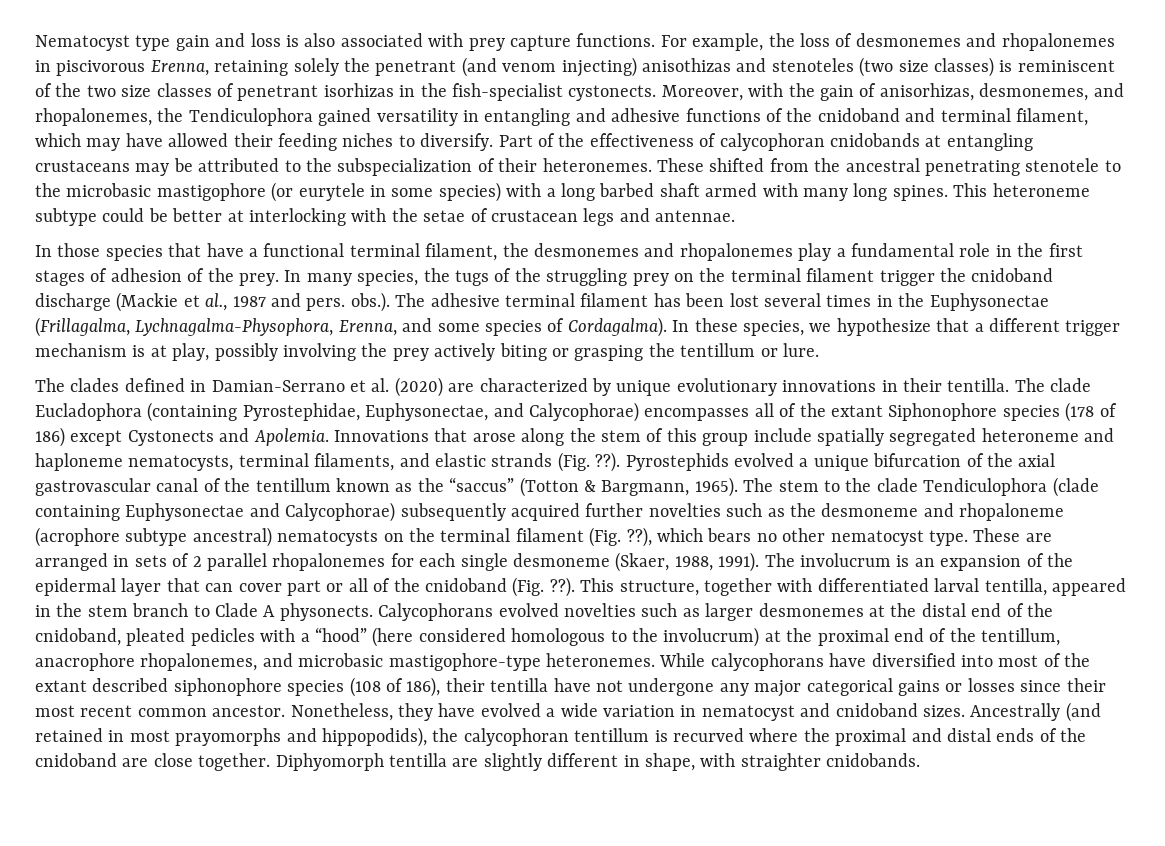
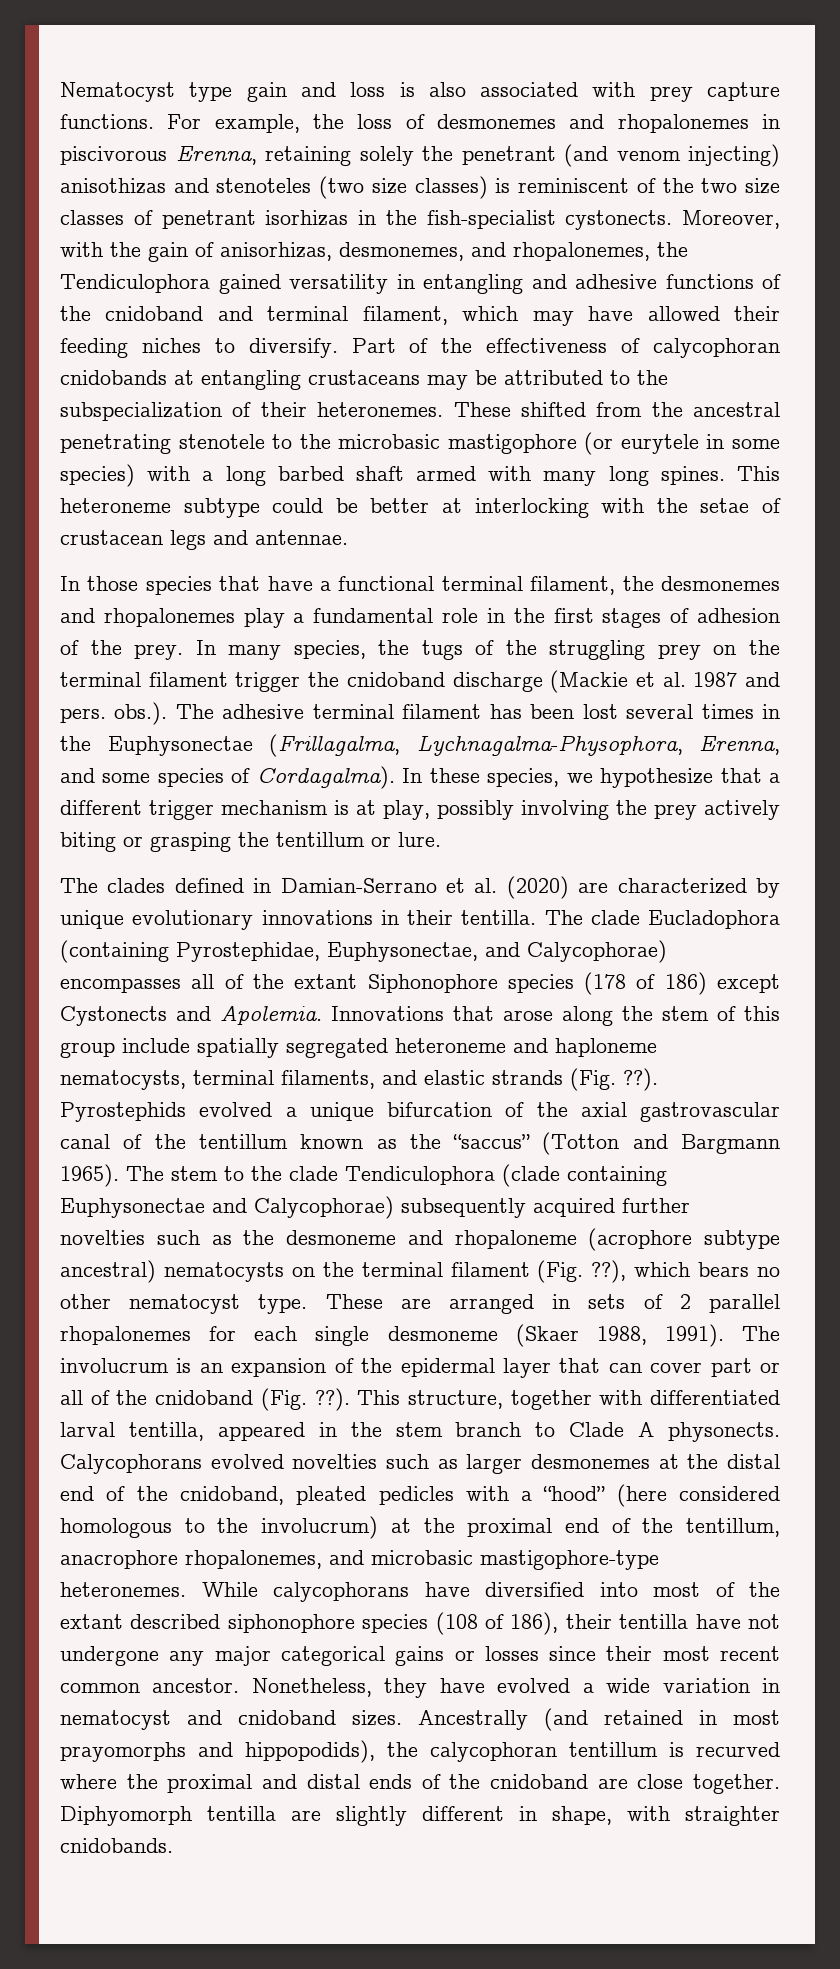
- In many species, the tugs of the struggling prey on the terminal filament trigger the cnidoband discharge (Mackie et al., 1987 and pers. obs.). The adhesive terminal filament has been lost several times in the Euphysonectae (Frillagalma, Lychnagalma-Physophora, Erenna, and some species of Cordagalma).
+ In many species, the tugs of the struggling prey on the terminal filament trigger the cnidoband discharge (Mackie et al. 1987 and pers. obs.). The adhesive terminal filament has been lost several times in the Euphysonectae (Frillagalma, Lychnagalma-Physophora, Erenna, and some species of Cordagalma).
- Pyrostephids evolved a unique bifurcation of the axial gastrovascular canal of the tentillum known as the “saccus” (Totton & Bargmann, 1965).
+ Pyrostephids evolved a unique bifurcation of the axial gastrovascular canal of the tentillum known as the “saccus” (Totton and Bargmann 1965).
- These are arranged in sets of 2 parallel rhopalonemes for each single desmoneme (Skaer, 1988, 1991).
+ These are arranged in sets of 2 parallel rhopalonemes for each single desmoneme (Skaer 1988, 1991).

